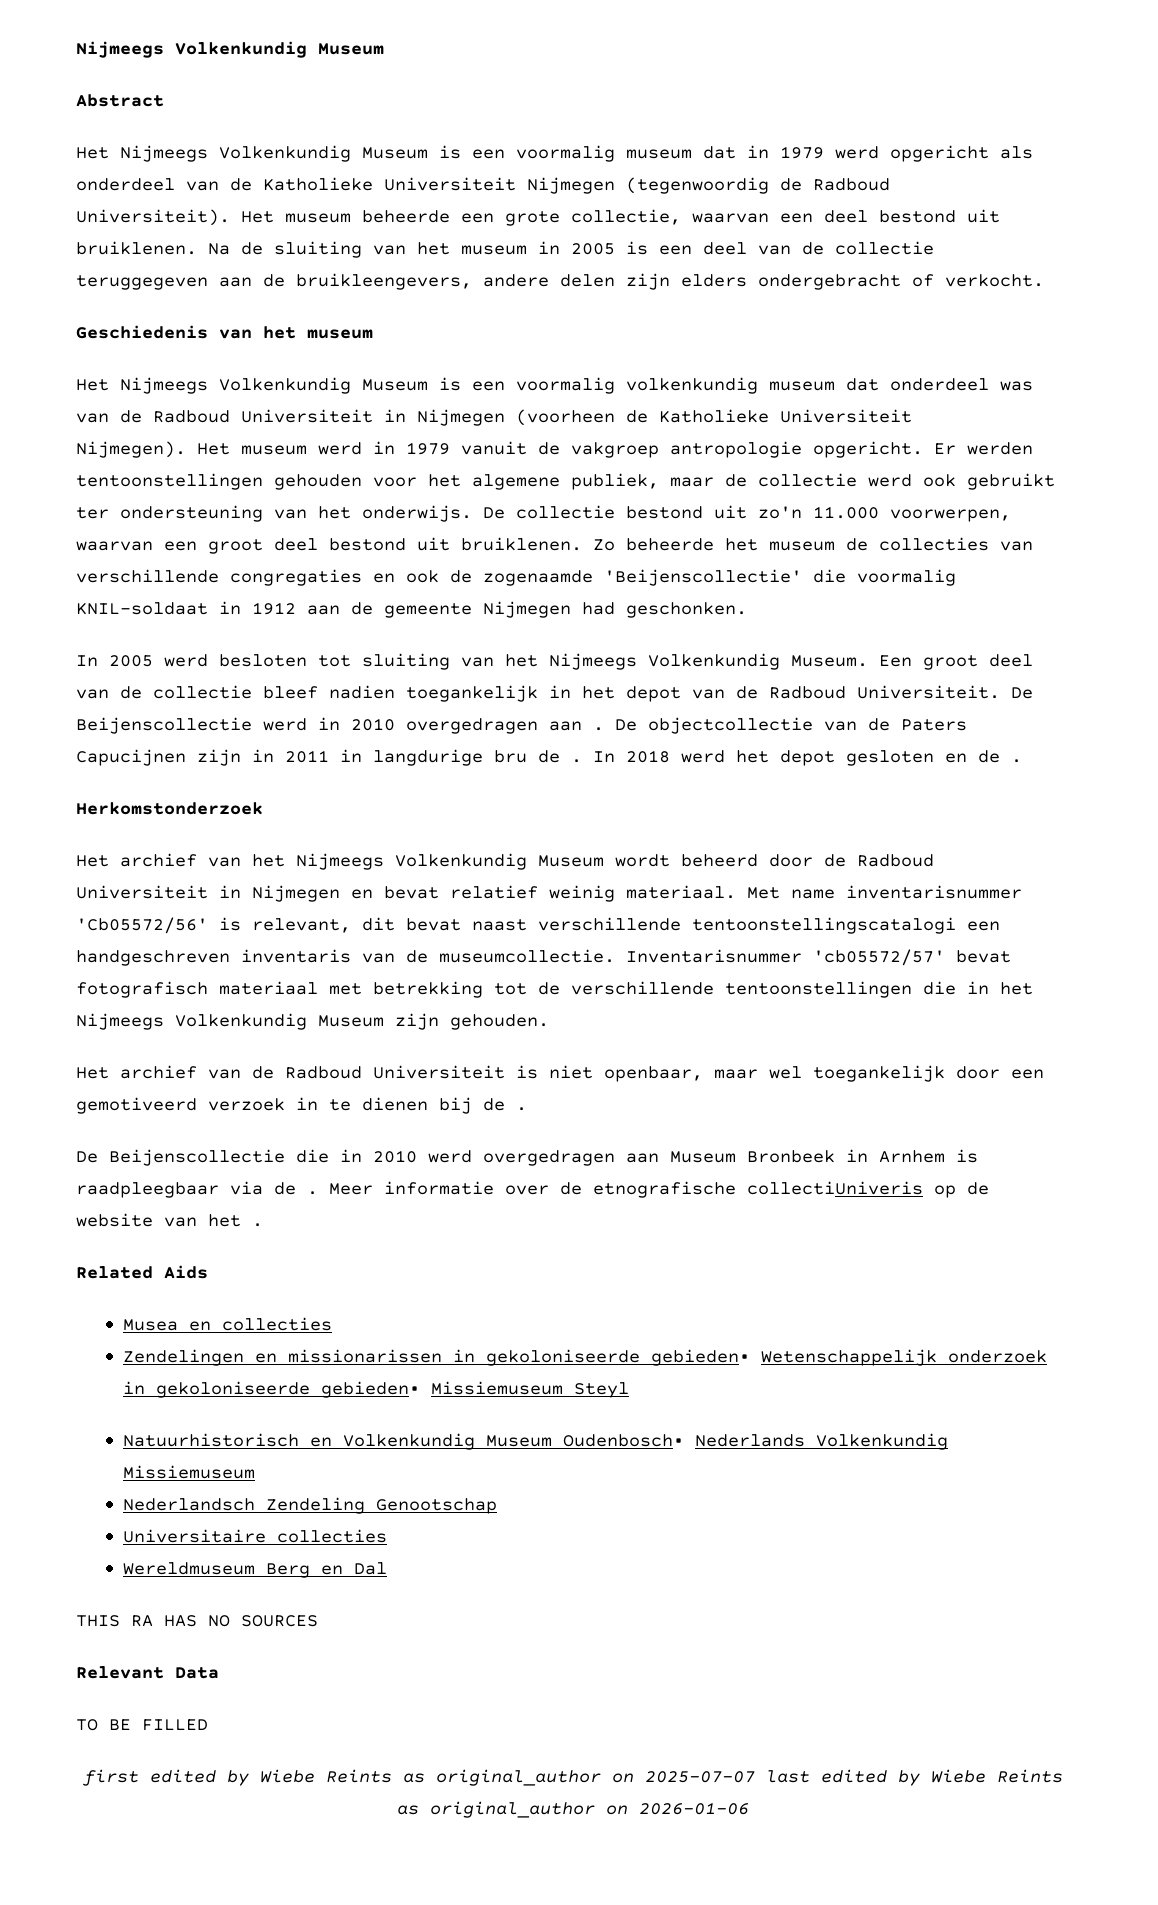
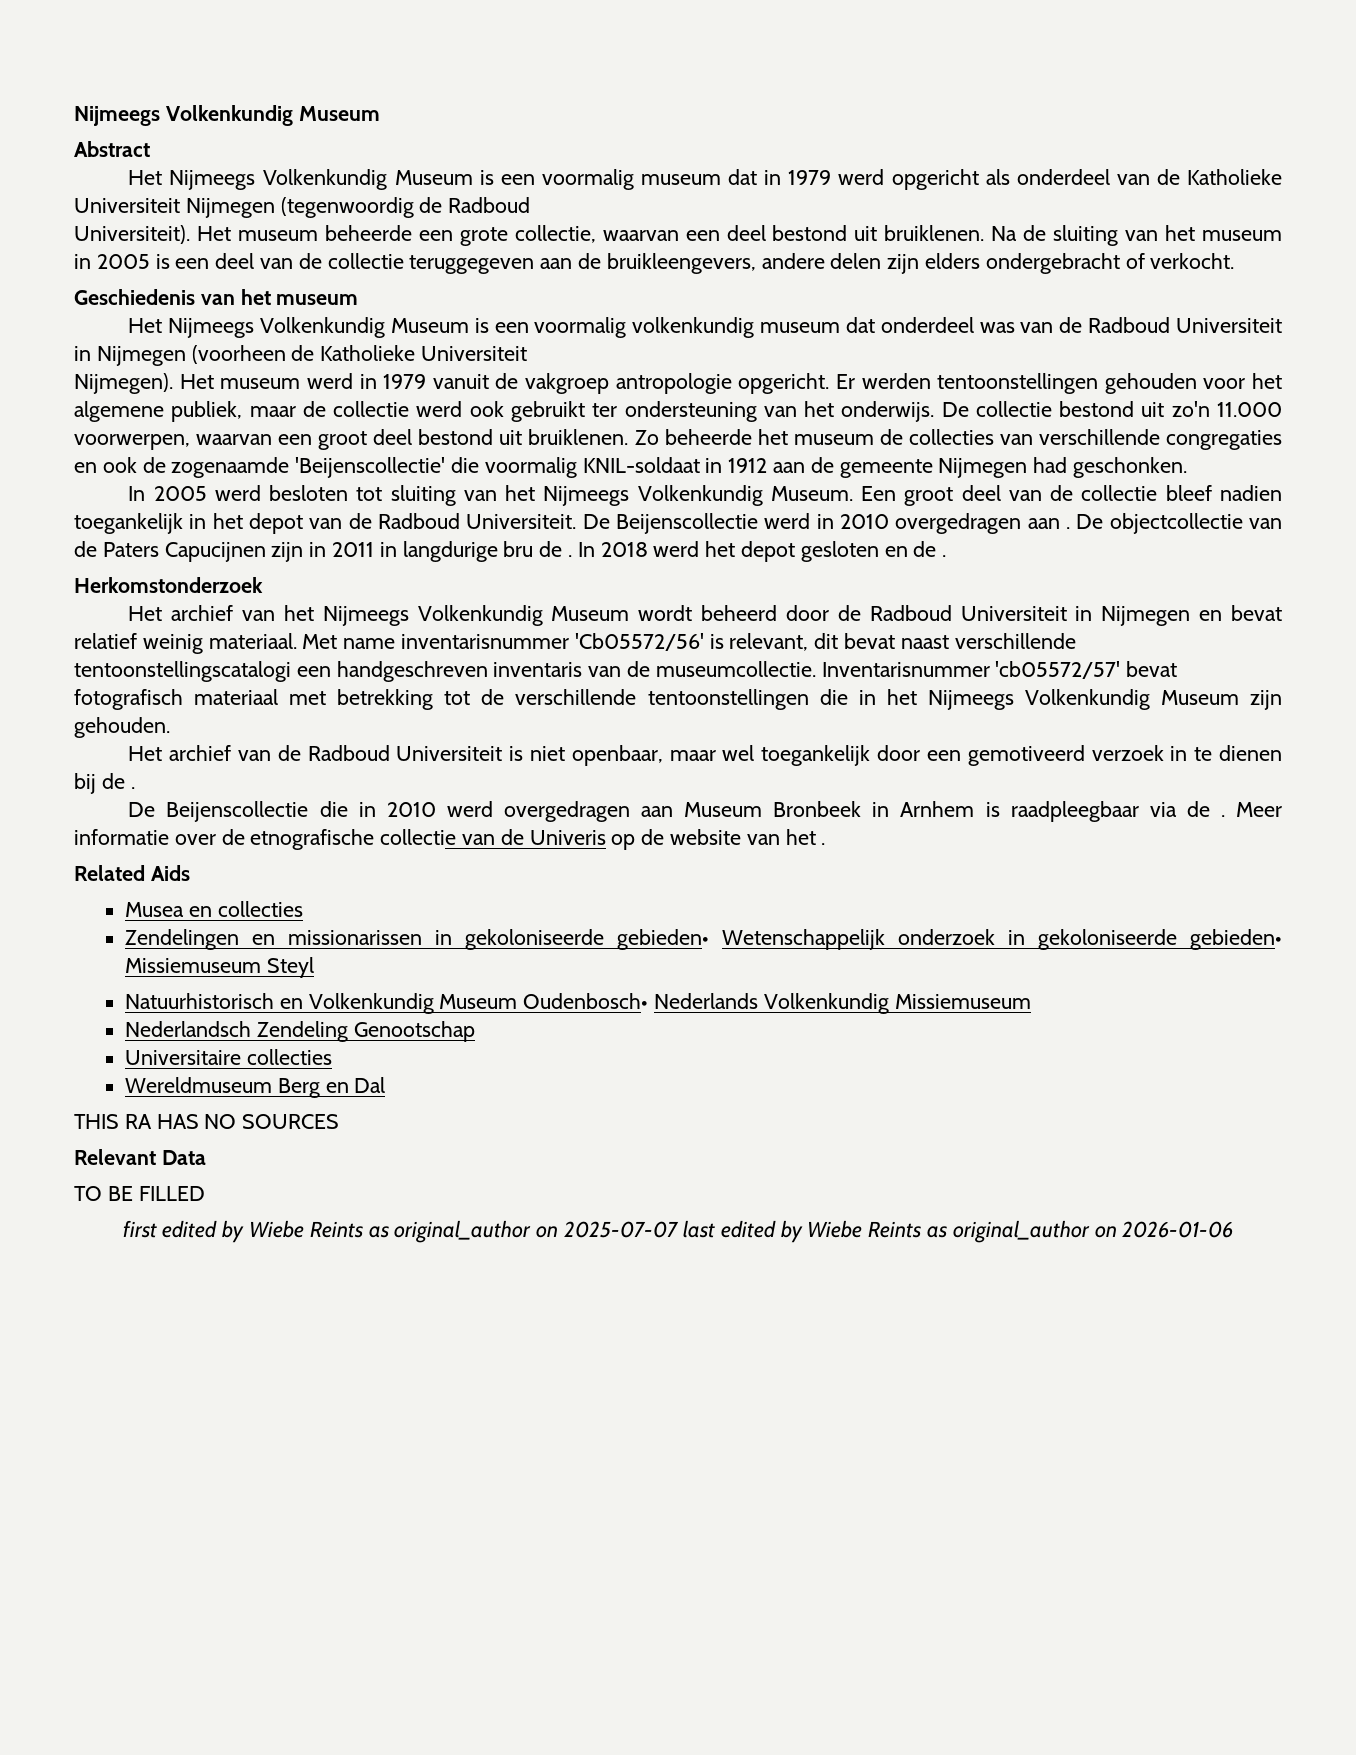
- Meer informatie over de etnografische collectiUniveris op de website van het .
+ Meer informatie over de etnografische collectie van de Univeris op de website van het .

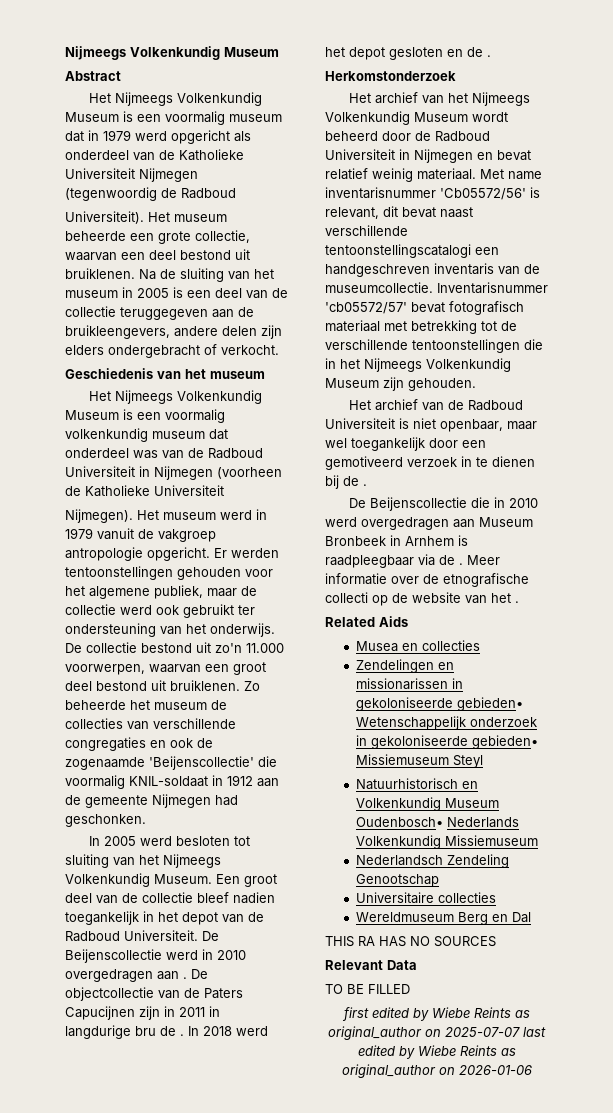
- Meer informatie over de etnografische collectie van de Univeris op de website van het .
+ Meer informatie over de etnografische collecti op de website van het .

